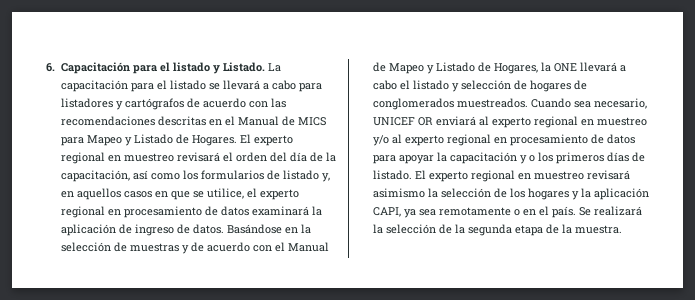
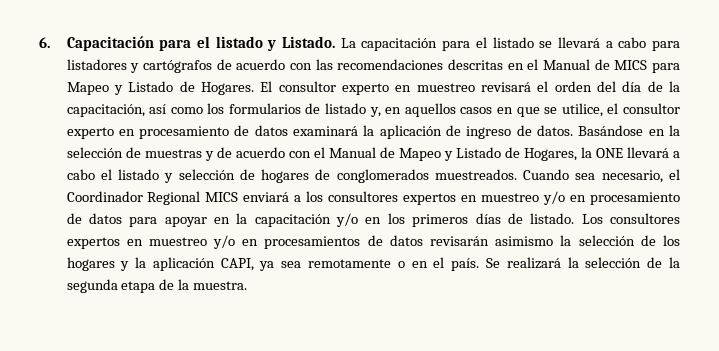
- El experto regional en muestreo revisará el orden del día de la capacitación, así como los formularios de listado y, en aquellos casos en que se utilice, el experto regional en procesamiento de datos examinará la aplicación de ingreso de datos.
+ El consultor experto en muestreo revisará el orden del día de la capacitación, así como los formularios de listado y, en aquellos casos en que se utilice, el consultor experto en procesamiento de datos examinará la aplicación de ingreso de datos.
- Cuando sea necesario, UNICEF OR enviará al experto regional en muestreo y/o al experto regional en procesamiento de datos para apoyar la capacitación y o los primeros días de listado.
+ Cuando sea necesario, el Coordinador Regional MICS enviará a los consultores expertos en muestreo y/o en procesamiento de datos para apoyar en la capacitación y/o en los primeros días de listado.
- El experto regional en muestreo revisará asimismo la selección de los hogares y la aplicación CAPI, ya sea remotamente o en el país.
+ Los consultores expertos en muestreo y/o en procesamientos de datos revisarán asimismo la selección de los hogares y la aplicación CAPI, ya sea remotamente o en el país.

